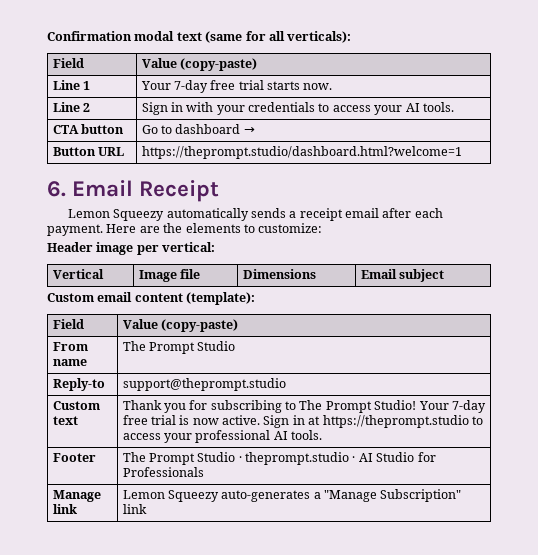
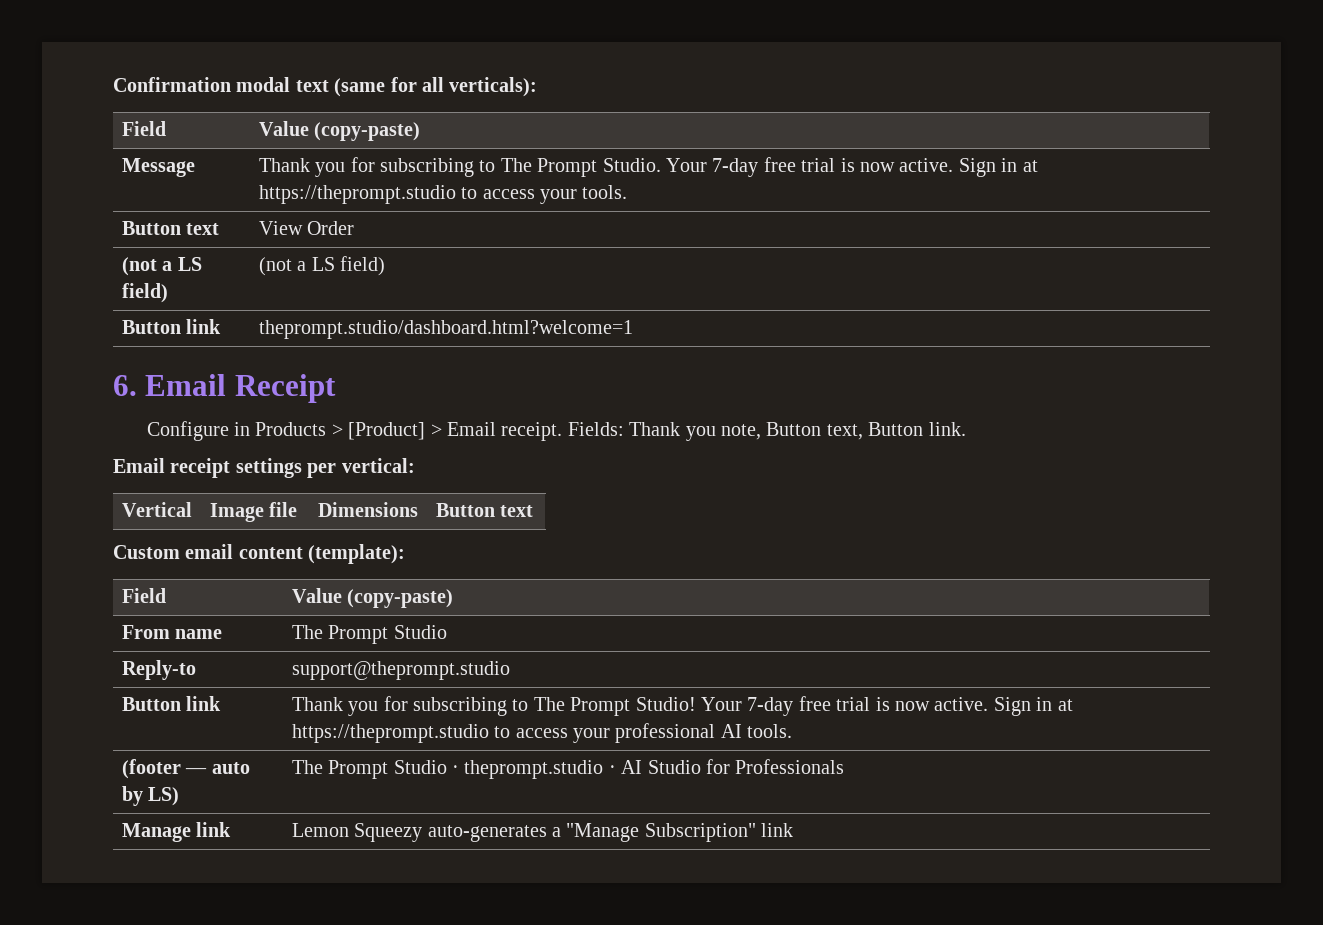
- Line 1 | Your 7-day free trial starts now.
- Line 2 | Sign in with your credentials to access your AI tools.
- CTA button | Go to dashboard →
- Button URL | https://theprompt.studio/dashboard.html?welcome=1
+ Message | Thank you for subscribing to The Prompt Studio. Your 7-day free trial is now active. Sign in at https://theprompt.studio to access your tools.
+ Button text | View Order
+ (not a LS field) | (not a LS field)
+ Button link | theprompt.studio/dashboard.html?welcome=1
- Lemon Squeezy automatically sends a receipt email after each payment. Here are the elements to customize:
- Header image per vertical:
+ Configure in Products > [Product] > Email receipt. Fields: Thank you note, Button text, Button link.
+ Email receipt settings per vertical:
- Vertical | Image file | Dimensions | Email subject
+ Vertical | Image file | Dimensions | Button text
- Custom text | Thank you for subscribing to The Prompt Studio! Your 7-day free trial is now active. Sign in at https://theprompt.studio to access your professional AI tools.
+ Button link | Thank you for subscribing to The Prompt Studio! Your 7-day free trial is now active. Sign in at https://theprompt.studio to access your professional AI tools.
- Footer | The Prompt Studio · theprompt.studio · AI Studio for Professionals
+ (footer — auto by LS) | The Prompt Studio · theprompt.studio · AI Studio for Professionals

